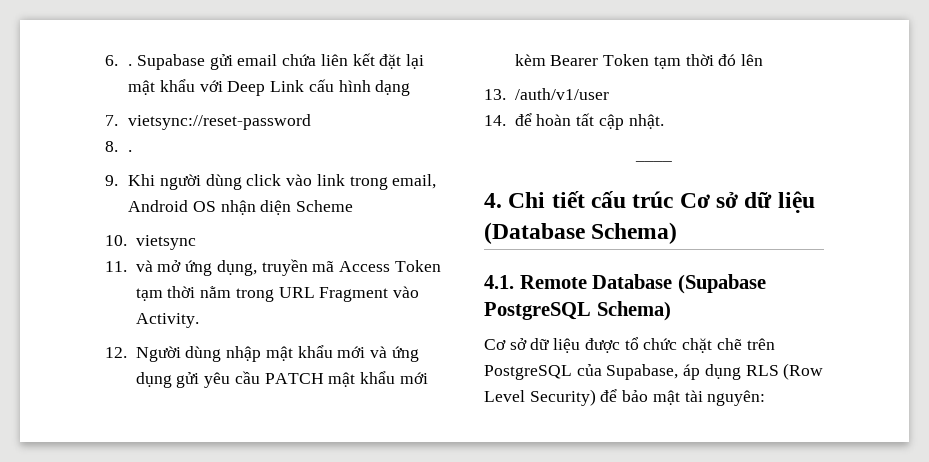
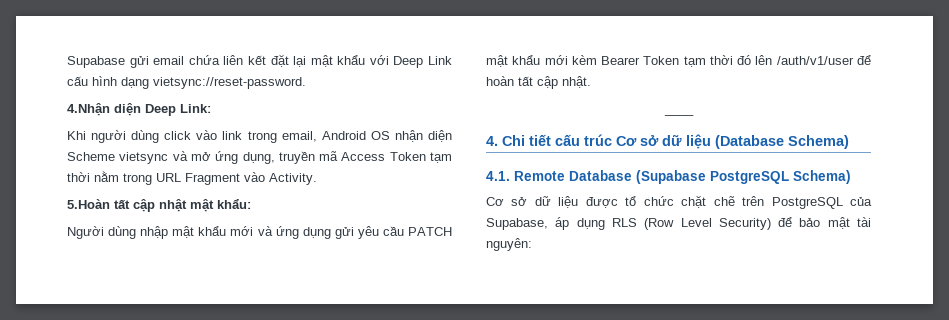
- 6. . Supabase gửi email chứa liên kết đặt lại mật khẩu với Deep Link cấu hình dạng
- 7. vietsync://reset-password
- 8. .
- 9. Khi người dùng click vào link trong email, Android OS nhận diện Scheme
- 10. vietsync
- 11. và mở ứng dụng, truyền mã Access Token tạm thời nằm trong URL Fragment vào Activity.
+ Supabase gửi email chứa liên kết đặt lại mật khẩu với Deep Link cấu hình dạng vietsync://reset-password.
+ 4.Nhận diện Deep Link:
+ Khi người dùng click vào link trong email, Android OS nhận diện Scheme vietsync và mở ứng dụng, truyền mã Access Token tạm thời nằm trong URL Fragment vào Activity.
- 12. Người dùng nhập mật khẩu mới và ứng dụng gửi yêu cầu PATCH mật khẩu mới kèm Bearer Token tạm thời đó lên
- 13. /auth/v1/user
- 14. để hoàn tất cập nhật.
+ 5.Hoàn tất cập nhật mật khẩu:
+ Người dùng nhập mật khẩu mới và ứng dụng gửi yêu cầu PATCH mật khẩu mới kèm Bearer Token tạm thời đó lên /auth/v1/user để hoàn tất cập nhật.

